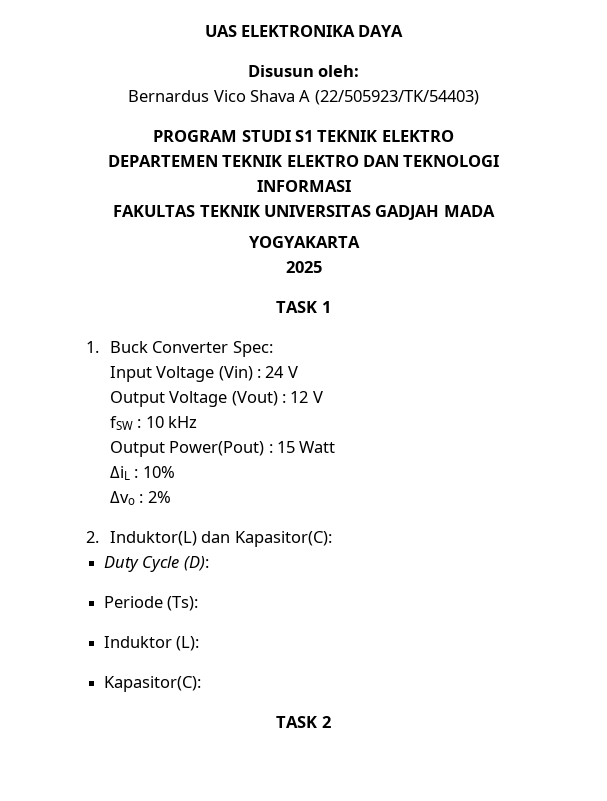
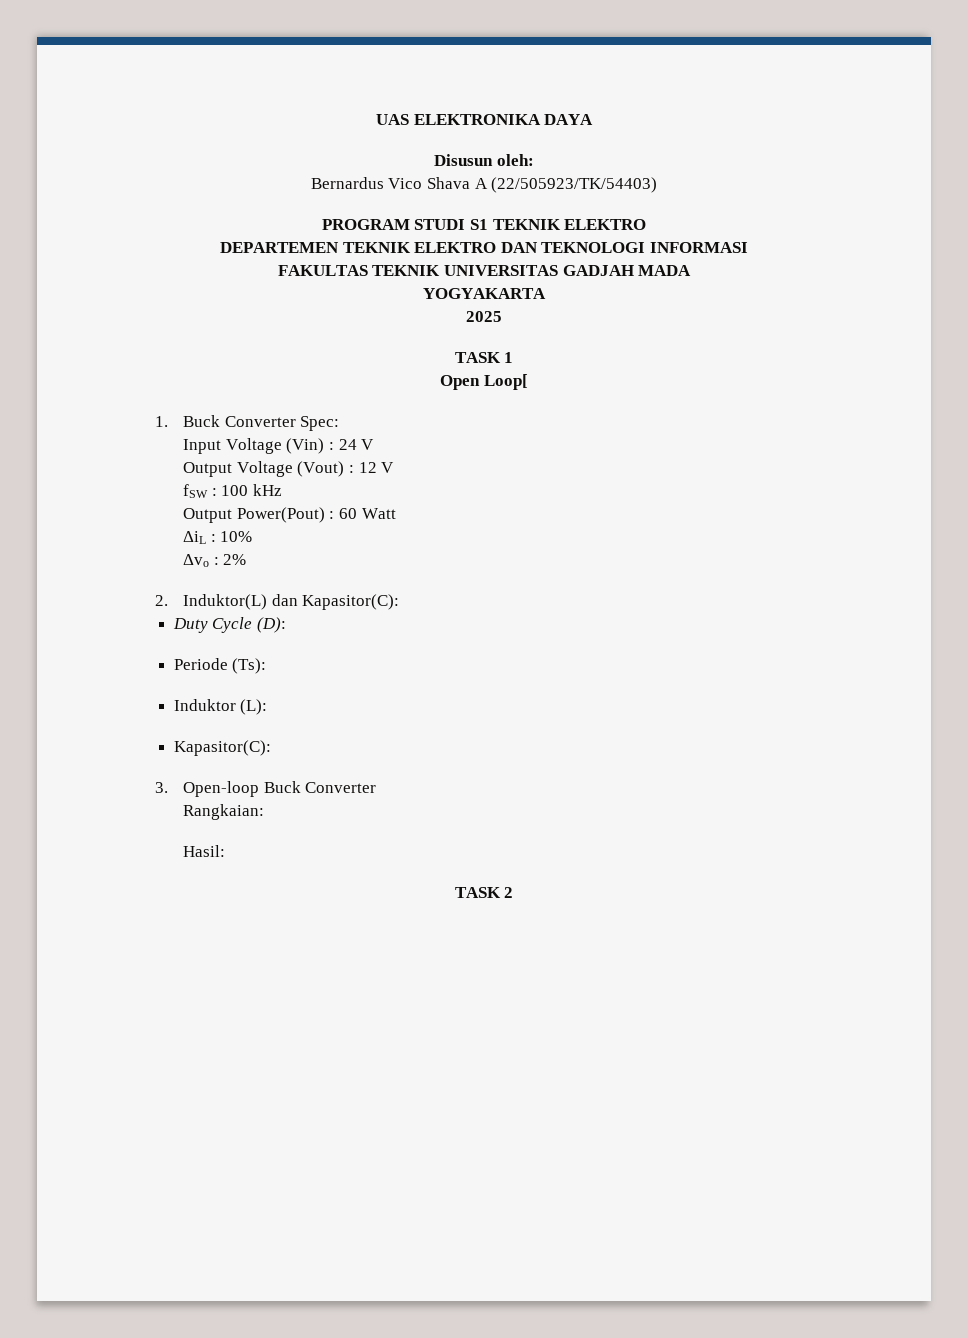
+ Open Loop[
- fSW : 10 kHz
+ fSW : 100 kHz
- Output Power(Pout) : 15 Watt
+ Output Power(Pout) : 60 Watt
+ 3. Open-loop Buck Converter
+ Rangkaian:
+ Hasil:

